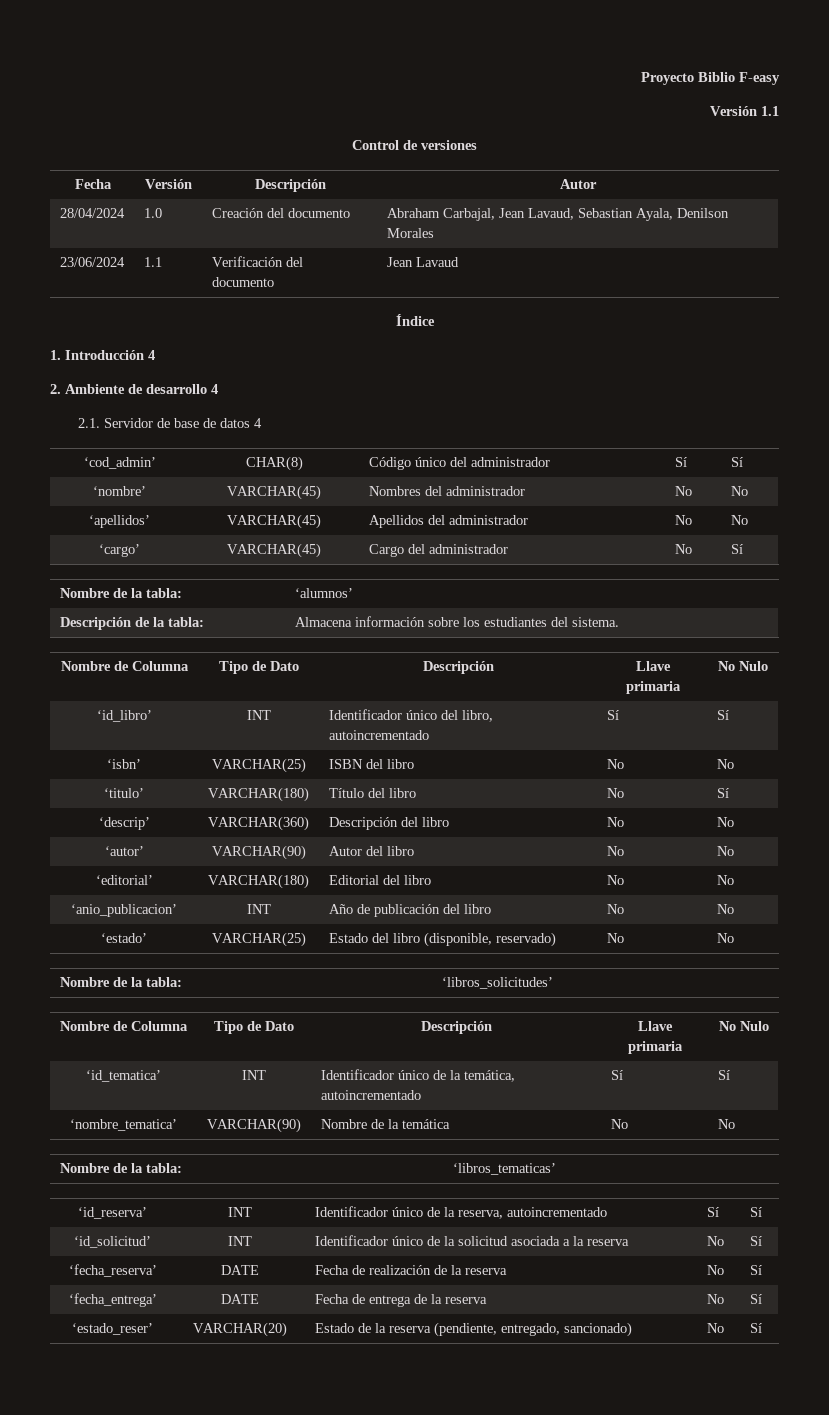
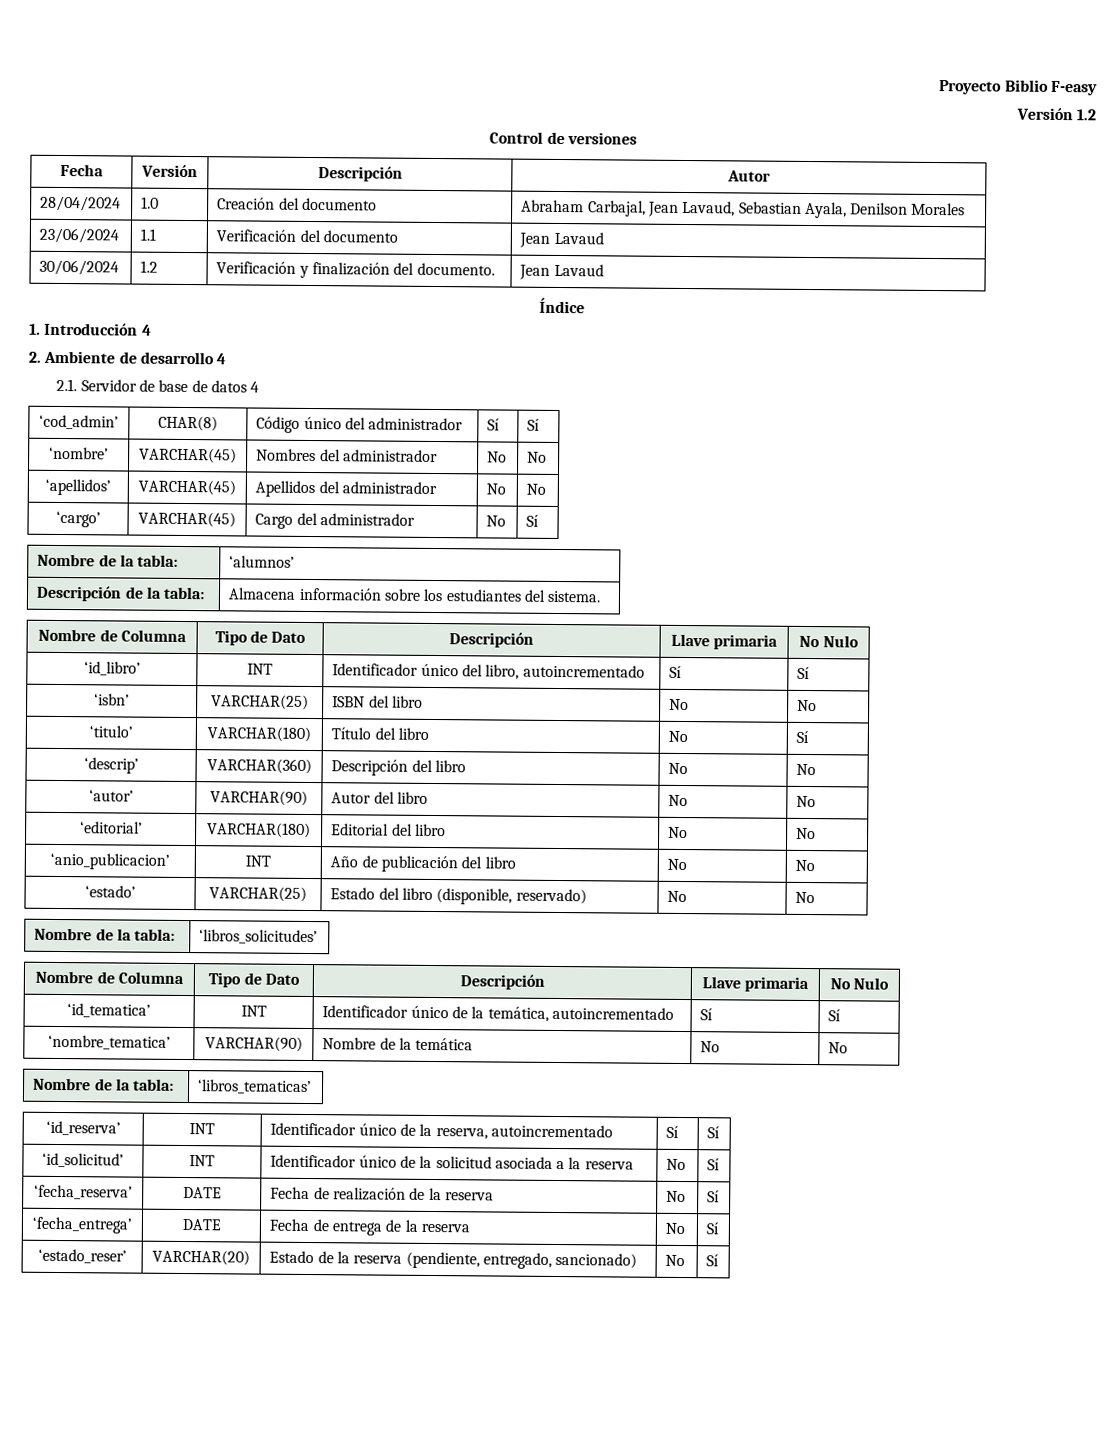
- Versión 1.1
+ Versión 1.2
+ 30/06/2024 | 1.2 | Verificación y finalización del documento. | Jean Lavaud

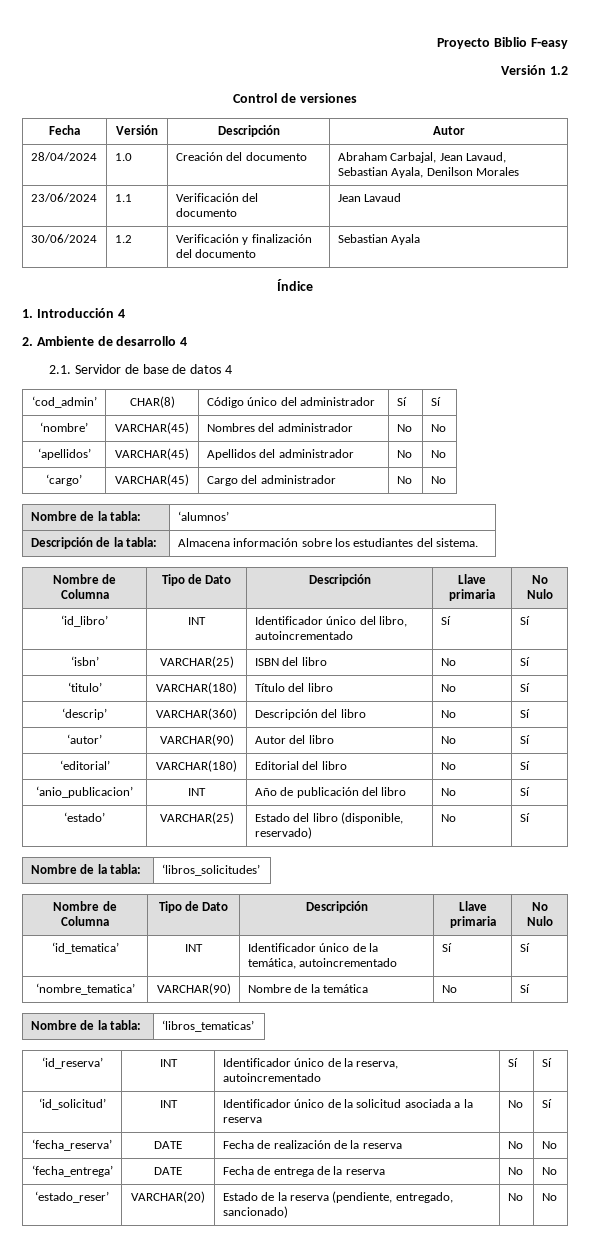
- 30/06/2024 | 1.2 | Verificación y finalización del documento. | Jean Lavaud
+ 30/06/2024 | 1.2 | Verificación y finalización del documento | Sebastian Ayala
- ‘cargo’ | VARCHAR(45) | Cargo del administrador | No | Sí
+ ‘cargo’ | VARCHAR(45) | Cargo del administrador | No | No
- ‘isbn’ | VARCHAR(25) | ISBN del libro | No | No
+ ‘isbn’ | VARCHAR(25) | ISBN del libro | No | Sí
- ‘descrip’ | VARCHAR(360) | Descripción del libro | No | No
+ ‘descrip’ | VARCHAR(360) | Descripción del libro | No | Sí
- ‘autor’ | VARCHAR(90) | Autor del libro | No | No
+ ‘autor’ | VARCHAR(90) | Autor del libro | No | Sí
- ‘editorial’ | VARCHAR(180) | Editorial del libro | No | No
+ ‘editorial’ | VARCHAR(180) | Editorial del libro | No | Sí
- ‘anio_publicacion’ | INT | Año de publicación del libro | No | No
+ ‘anio_publicacion’ | INT | Año de publicación del libro | No | Sí
- ‘estado’ | VARCHAR(25) | Estado del libro (disponible, reservado) | No | No
+ ‘estado’ | VARCHAR(25) | Estado del libro (disponible, reservado) | No | Sí
- ‘nombre_tematica’ | VARCHAR(90) | Nombre de la temática | No | No
+ ‘nombre_tematica’ | VARCHAR(90) | Nombre de la temática | No | Sí
- ‘fecha_reserva’ | DATE | Fecha de realización de la reserva | No | Sí
+ ‘fecha_reserva’ | DATE | Fecha de realización de la reserva | No | No
- ‘fecha_entrega’ | DATE | Fecha de entrega de la reserva | No | Sí
+ ‘fecha_entrega’ | DATE | Fecha de entrega de la reserva | No | No
- ‘estado_reser’ | VARCHAR(20) | Estado de la reserva (pendiente, entregado, sancionado) | No | Sí
+ ‘estado_reser’ | VARCHAR(20) | Estado de la reserva (pendiente, entregado, sancionado) | No | No

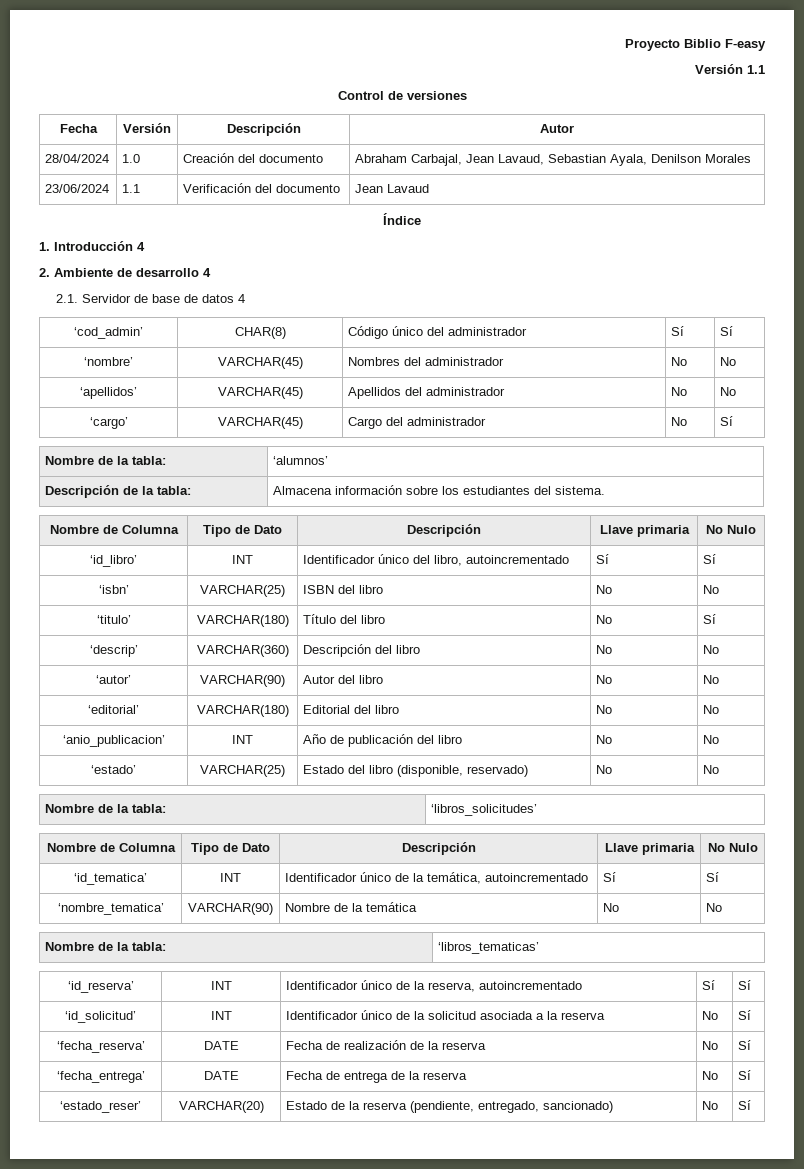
- Versión 1.2
+ Versión 1.1
- 30/06/2024 | 1.2 | Verificación y finalización del documento | Sebastian Ayala
- ‘cargo’ | VARCHAR(45) | Cargo del administrador | No | No
+ ‘cargo’ | VARCHAR(45) | Cargo del administrador | No | Sí
- ‘isbn’ | VARCHAR(25) | ISBN del libro | No | Sí
+ ‘isbn’ | VARCHAR(25) | ISBN del libro | No | No
- ‘descrip’ | VARCHAR(360) | Descripción del libro | No | Sí
+ ‘descrip’ | VARCHAR(360) | Descripción del libro | No | No
- ‘autor’ | VARCHAR(90) | Autor del libro | No | Sí
+ ‘autor’ | VARCHAR(90) | Autor del libro | No | No
- ‘editorial’ | VARCHAR(180) | Editorial del libro | No | Sí
+ ‘editorial’ | VARCHAR(180) | Editorial del libro | No | No
- ‘anio_publicacion’ | INT | Año de publicación del libro | No | Sí
+ ‘anio_publicacion’ | INT | Año de publicación del libro | No | No
- ‘estado’ | VARCHAR(25) | Estado del libro (disponible, reservado) | No | Sí
+ ‘estado’ | VARCHAR(25) | Estado del libro (disponible, reservado) | No | No
- ‘nombre_tematica’ | VARCHAR(90) | Nombre de la temática | No | Sí
+ ‘nombre_tematica’ | VARCHAR(90) | Nombre de la temática | No | No
- ‘fecha_reserva’ | DATE | Fecha de realización de la reserva | No | No
+ ‘fecha_reserva’ | DATE | Fecha de realización de la reserva | No | Sí
- ‘fecha_entrega’ | DATE | Fecha de entrega de la reserva | No | No
+ ‘fecha_entrega’ | DATE | Fecha de entrega de la reserva | No | Sí
- ‘estado_reser’ | VARCHAR(20) | Estado de la reserva (pendiente, entregado, sancionado) | No | No
+ ‘estado_reser’ | VARCHAR(20) | Estado de la reserva (pendiente, entregado, sancionado) | No | Sí

